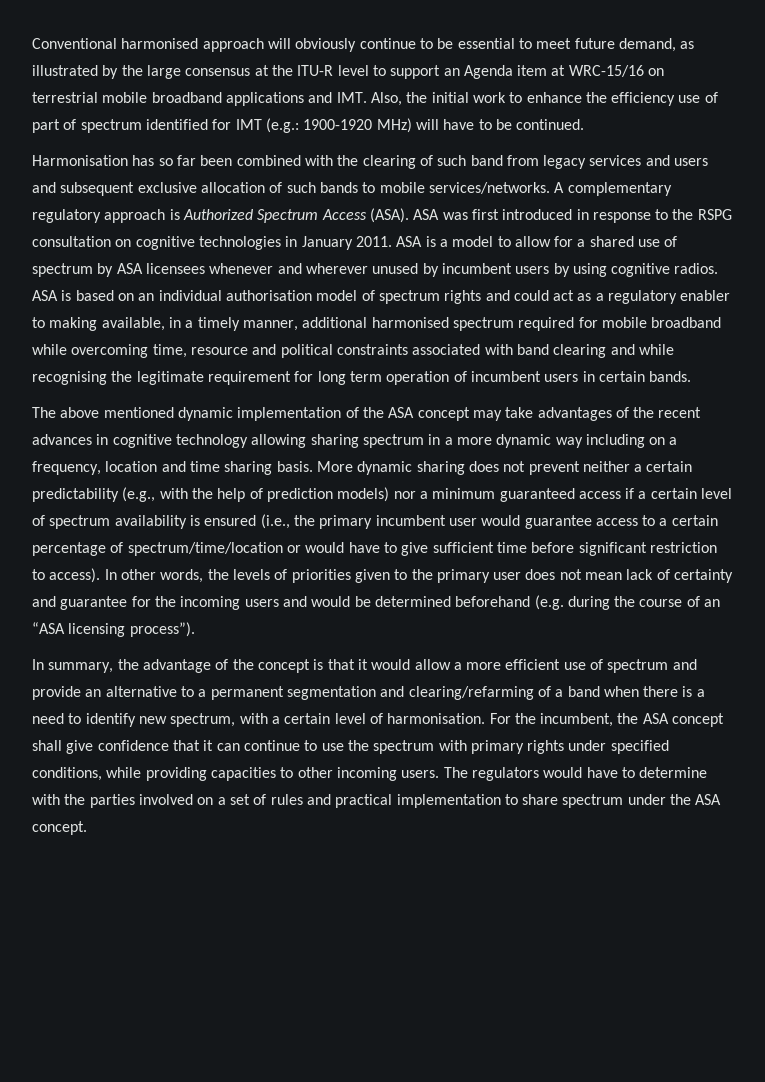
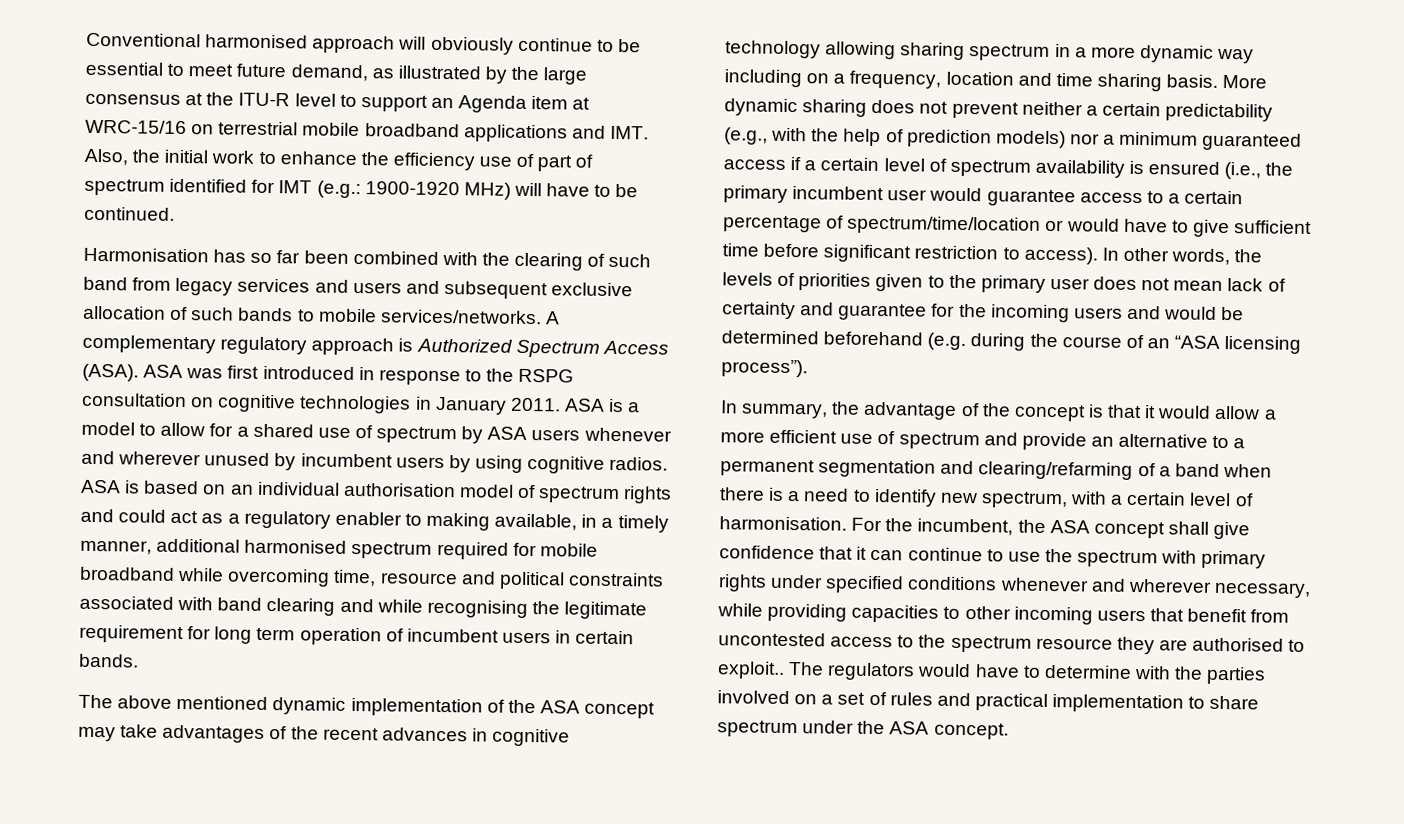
- ASA is a model to allow for a shared use of spectrum by ASA licensees whenever and wherever unused by incumbent users by using cognitive radios.
+ ASA is a model to allow for a shared use of spectrum by ASA users whenever and wherever unused by incumbent users by using cognitive radios.
- For the incumbent, the ASA concept shall give confidence that it can continue to use the spectrum with primary rights under specified conditions, while providing capacities to other incoming users.
+ For the incumbent, the ASA concept shall give confidence that it can continue to use the spectrum with primary rights under specified conditions whenever and wherever necessary, while providing capacities to other incoming users that benefit from uncontested access to the spectrum resource they are authorised to exploit..

